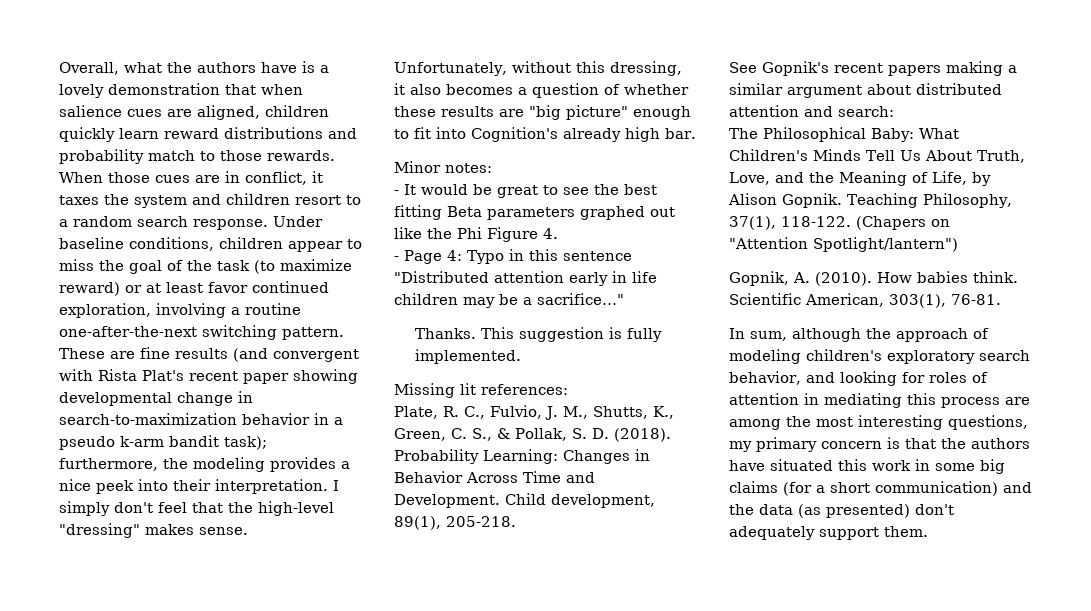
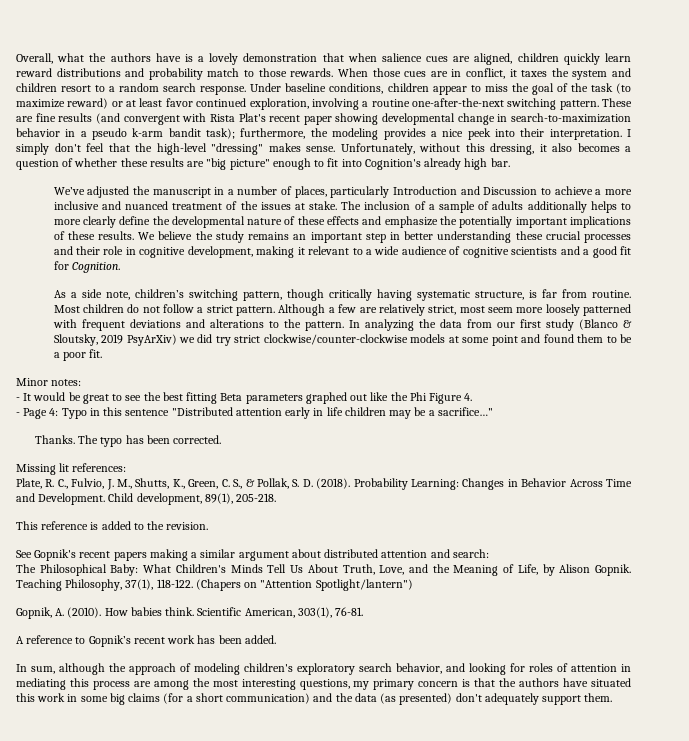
+ We’ve adjusted the manuscript in a number of places, particularly Introduction and Discussion to achieve a more inclusive and nuanced treatment of the issues at stake. The inclusion of a sample of adults additionally helps to more clearly define the developmental nature of these effects and emphasize the potentially important implications of these results. We believe the study remains an important step in better understanding these crucial processes and their role in cognitive development, making it relevant to a wide audience of cognitive scientists and a good fit for Cognition.
+ As a side note, children’s switching pattern, though critically having systematic structure, is far from routine. Most children do not follow a strict pattern. Although a few are relatively strict, most seem more loosely patterned with frequent deviations and alterations to the pattern. In analyzing the data from our first study (Blanco & Sloutsky, 2019 PsyArXiv) we did try strict clockwise/counter-clockwise models at some point and found them to be a poor fit.
- This suggestion is fully implemented.
+ The typo has been corrected.
+ This reference is added to the revision.
+ A reference to Gopnik’s recent work has been added.

